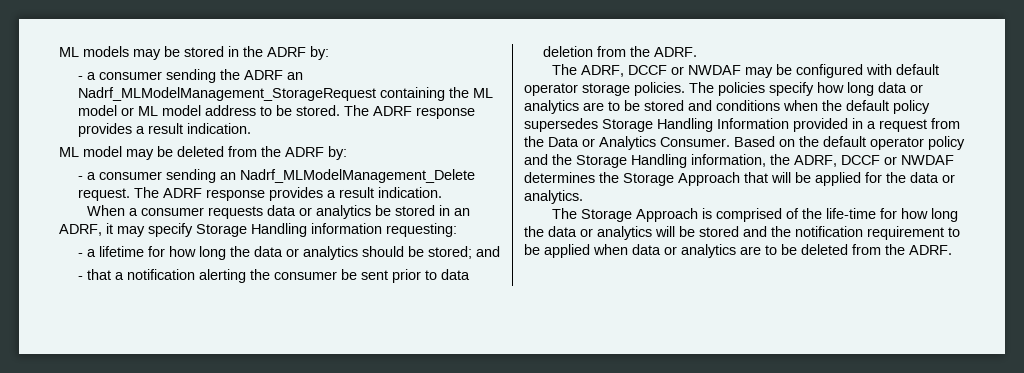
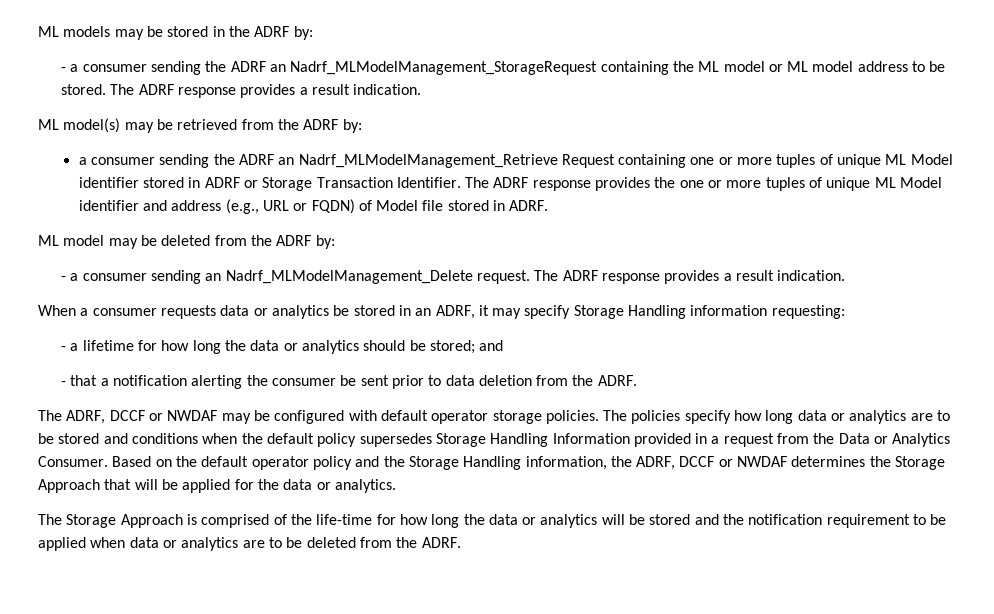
+ ML model(s) may be retrieved from the ADRF by:
+ a consumer sending the ADRF an Nadrf_MLModelManagement_Retrieve Request containing one or more tuples of unique ML Model identifier stored in ADRF or Storage Transaction Identifier. The ADRF response provides the one or more tuples of unique ML Model identifier and address (e.g., URL or FQDN) of Model file stored in ADRF.

